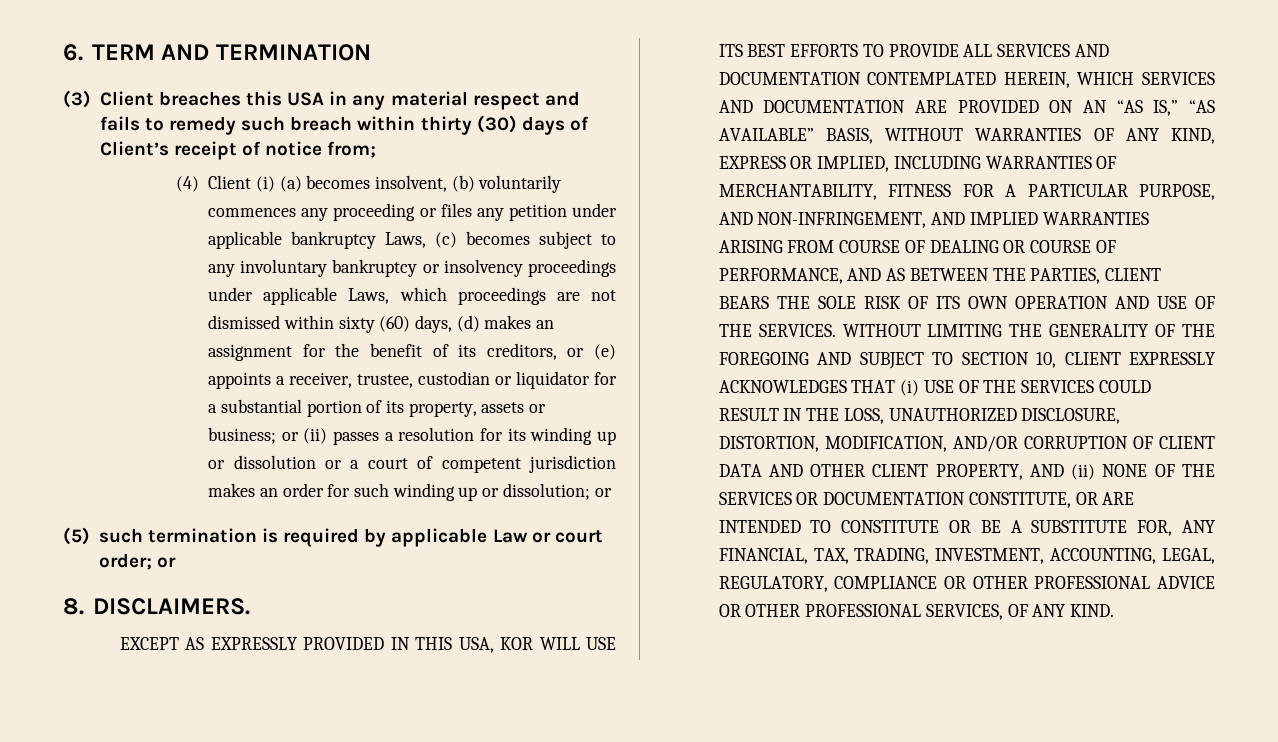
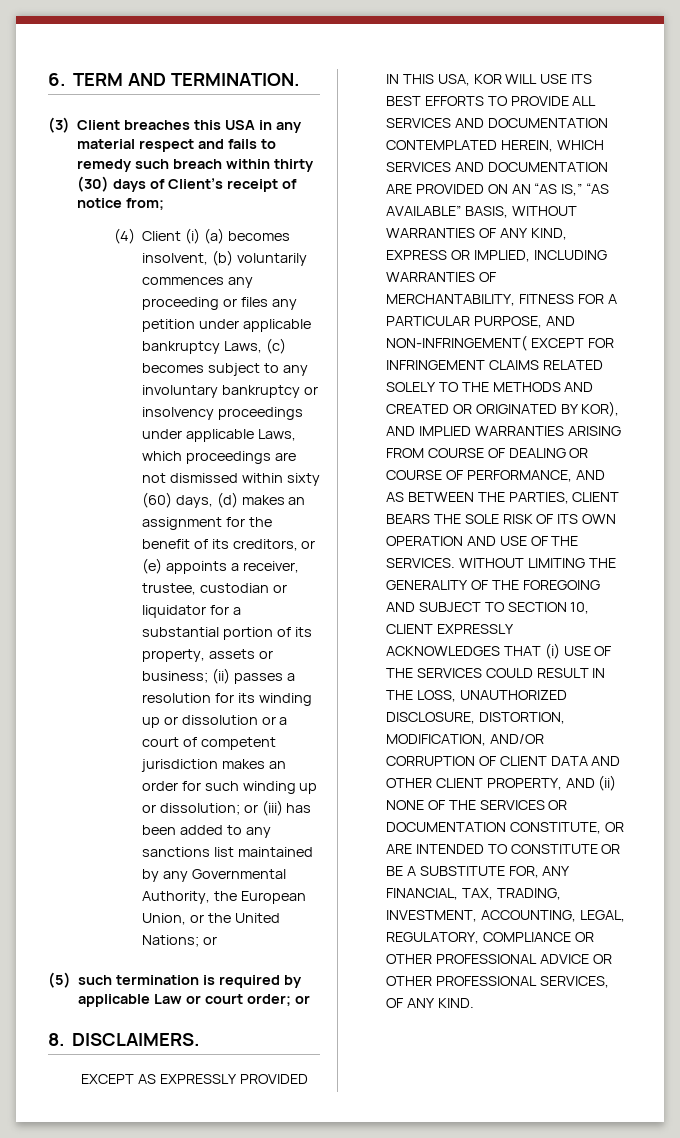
- 6. TERM AND TERMINATION
+ 6. TERM AND TERMINATION.
- or (ii) passes a resolution for its winding up or dissolution or a court of competent jurisdiction makes an order for such winding up or dissolution; or
+ (ii) passes a resolution for its winding up or dissolution or a court of competent jurisdiction makes an order for such winding up or dissolution; or (iii) has been added to any sanctions list maintained by any Governmental Authority, the European Union, or the United Nations; or
- EXCEPT AS EXPRESSLY PROVIDED IN THIS USA, KOR WILL USE ITS BEST EFFORTS TO PROVIDE ALL SERVICES AND DOCUMENTATION CONTEMPLATED HEREIN, WHICH SERVICES AND DOCUMENTATION ARE PROVIDED ON AN “AS IS,” “AS AVAILABLE” BASIS, WITHOUT WARRANTIES OF ANY KIND, EXPRESS OR IMPLIED, INCLUDING WARRANTIES OF MERCHANTABILITY, FITNESS FOR A PARTICULAR PURPOSE, AND NON-INFRINGEMENT, AND IMPLIED WARRANTIES ARISING FROM COURSE OF DEALING OR COURSE OF PERFORMANCE, AND AS BETWEEN THE PARTIES, CLIENT BEARS THE SOLE RISK OF ITS OWN OPERATION AND USE OF THE SERVICES.
+ EXCEPT AS EXPRESSLY PROVIDED IN THIS USA, KOR WILL USE ITS BEST EFFORTS TO PROVIDE ALL SERVICES AND DOCUMENTATION CONTEMPLATED HEREIN, WHICH SERVICES AND DOCUMENTATION ARE PROVIDED ON AN “AS IS,” “AS AVAILABLE” BASIS, WITHOUT WARRANTIES OF ANY KIND, EXPRESS OR IMPLIED, INCLUDING WARRANTIES OF MERCHANTABILITY, FITNESS FOR A PARTICULAR PURPOSE, AND NON-INFRINGEMENT( EXCEPT FOR INFRINGEMENT CLAIMS RELATED SOLELY TO THE METHODS AND CREATED OR ORIGINATED BY KOR), AND IMPLIED WARRANTIES ARISING FROM COURSE OF DEALING OR COURSE OF PERFORMANCE, AND AS BETWEEN THE PARTIES, CLIENT BEARS THE SOLE RISK OF ITS OWN OPERATION AND USE OF THE SERVICES.

